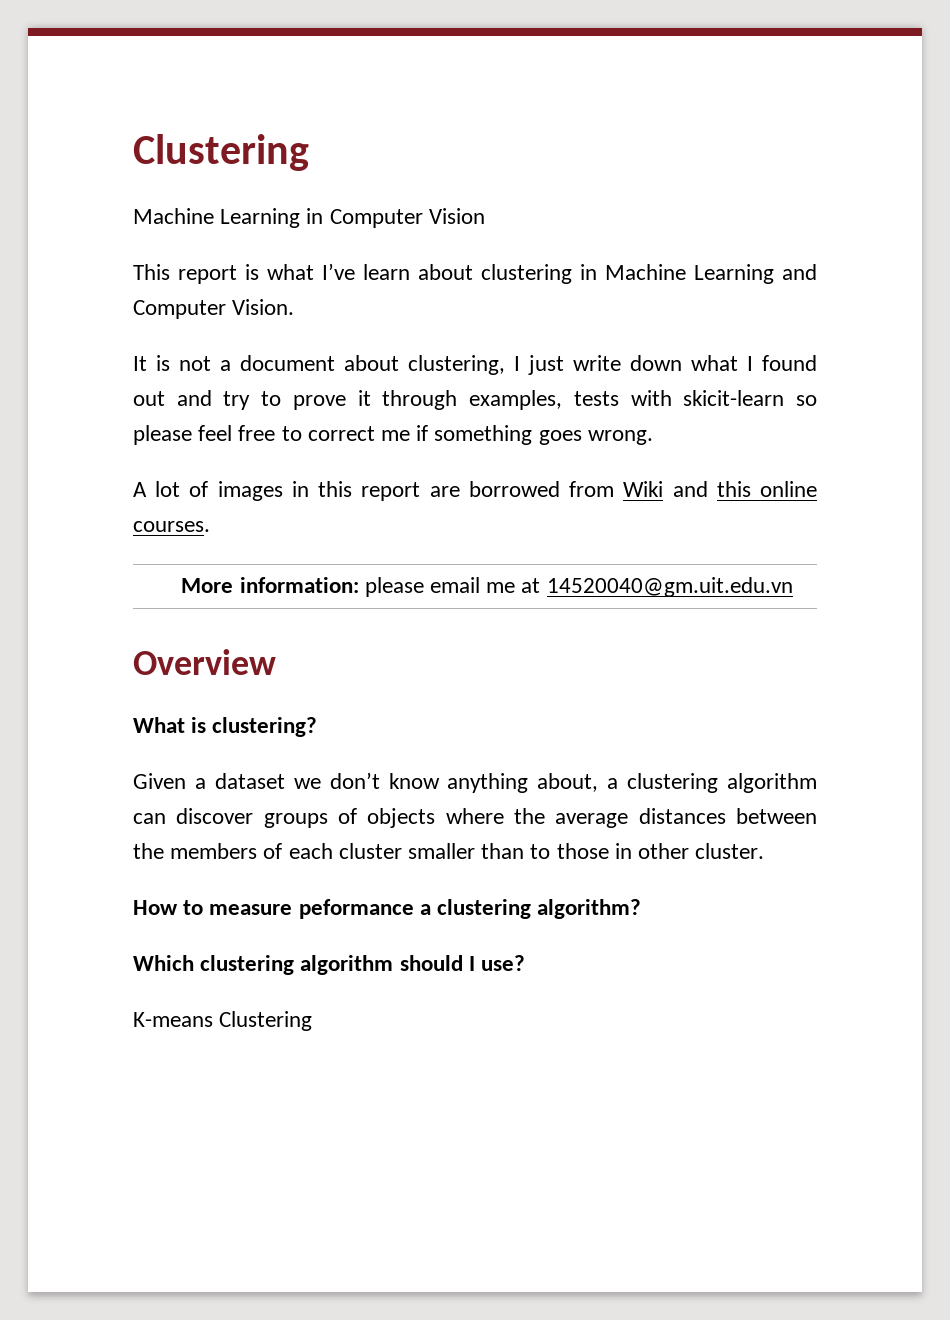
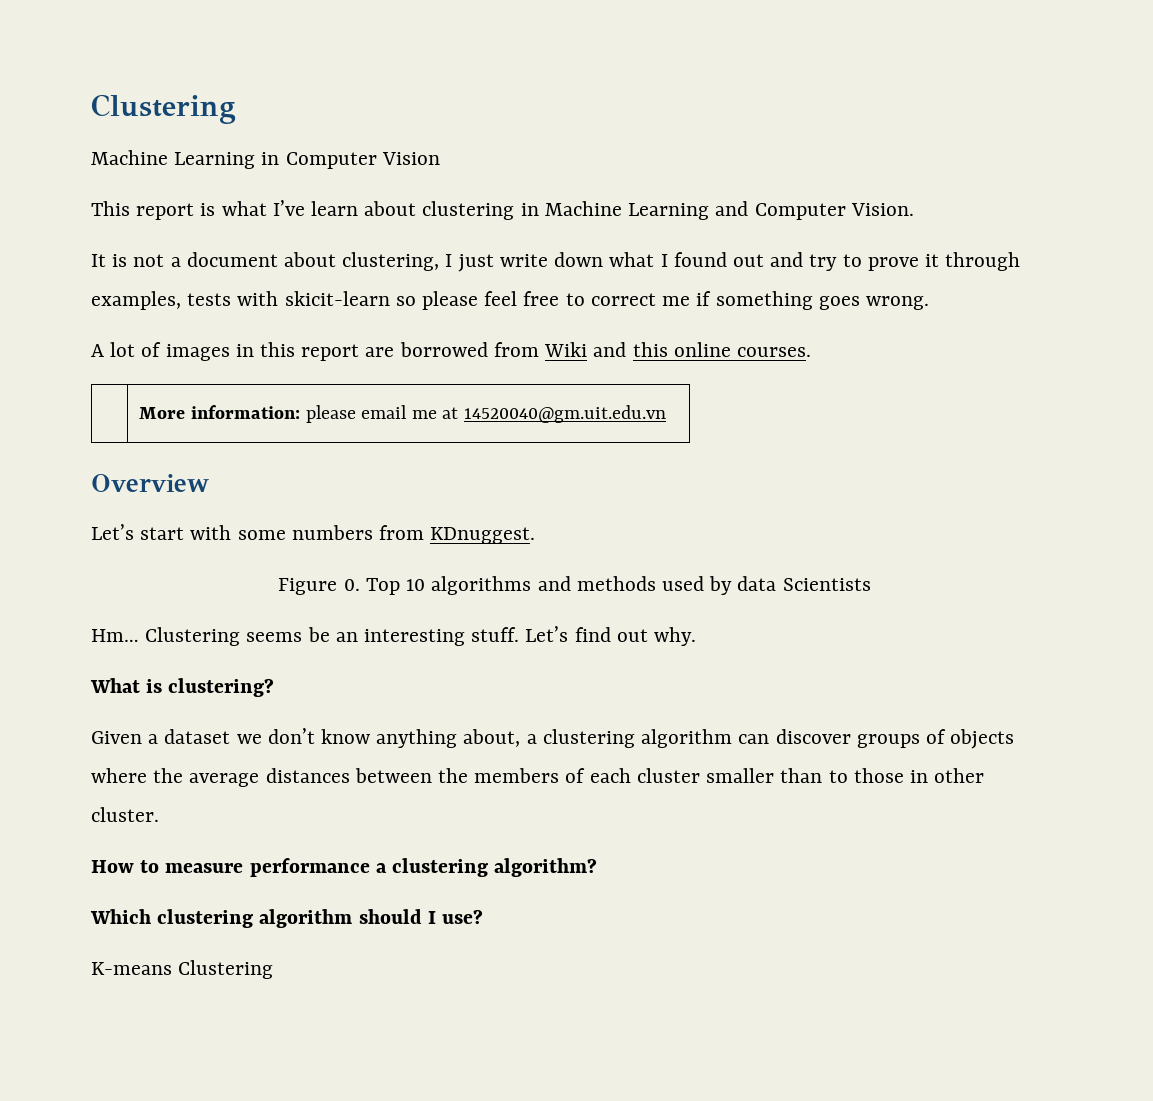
+ Let’s start with some numbers from KDnuggest.
+ Figure 0. Top 10 algorithms and methods used by data Scientists
+ Hm… Clustering seems be an interesting stuff. Let’s find out why.
- How to measure peformance a clustering algorithm?
+ How to measure performance a clustering algorithm?

